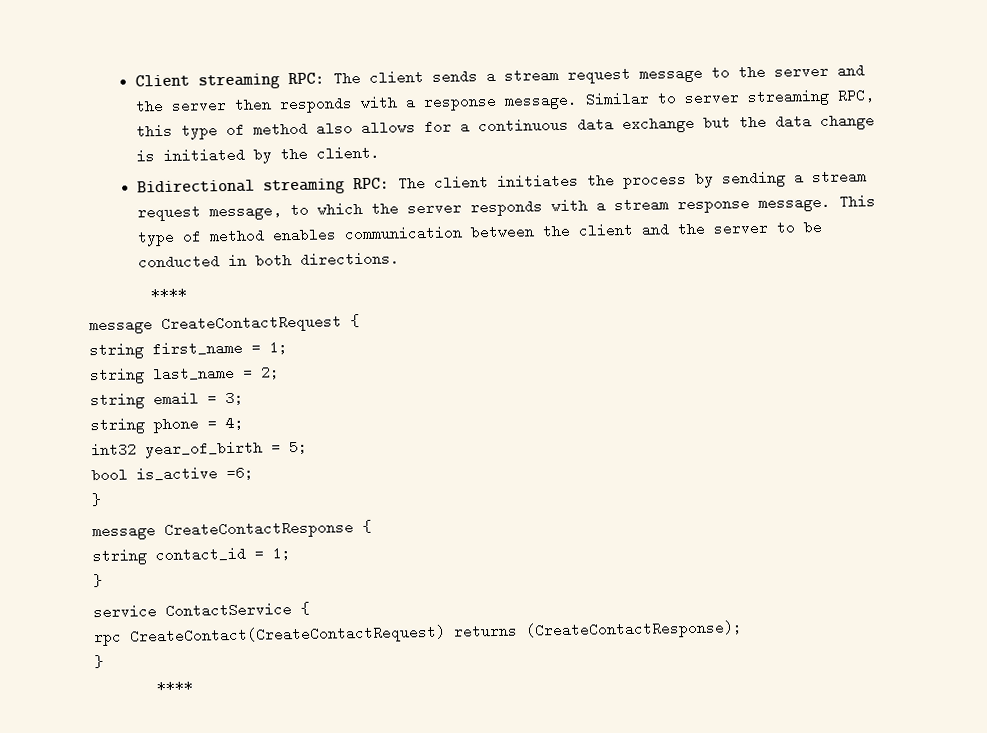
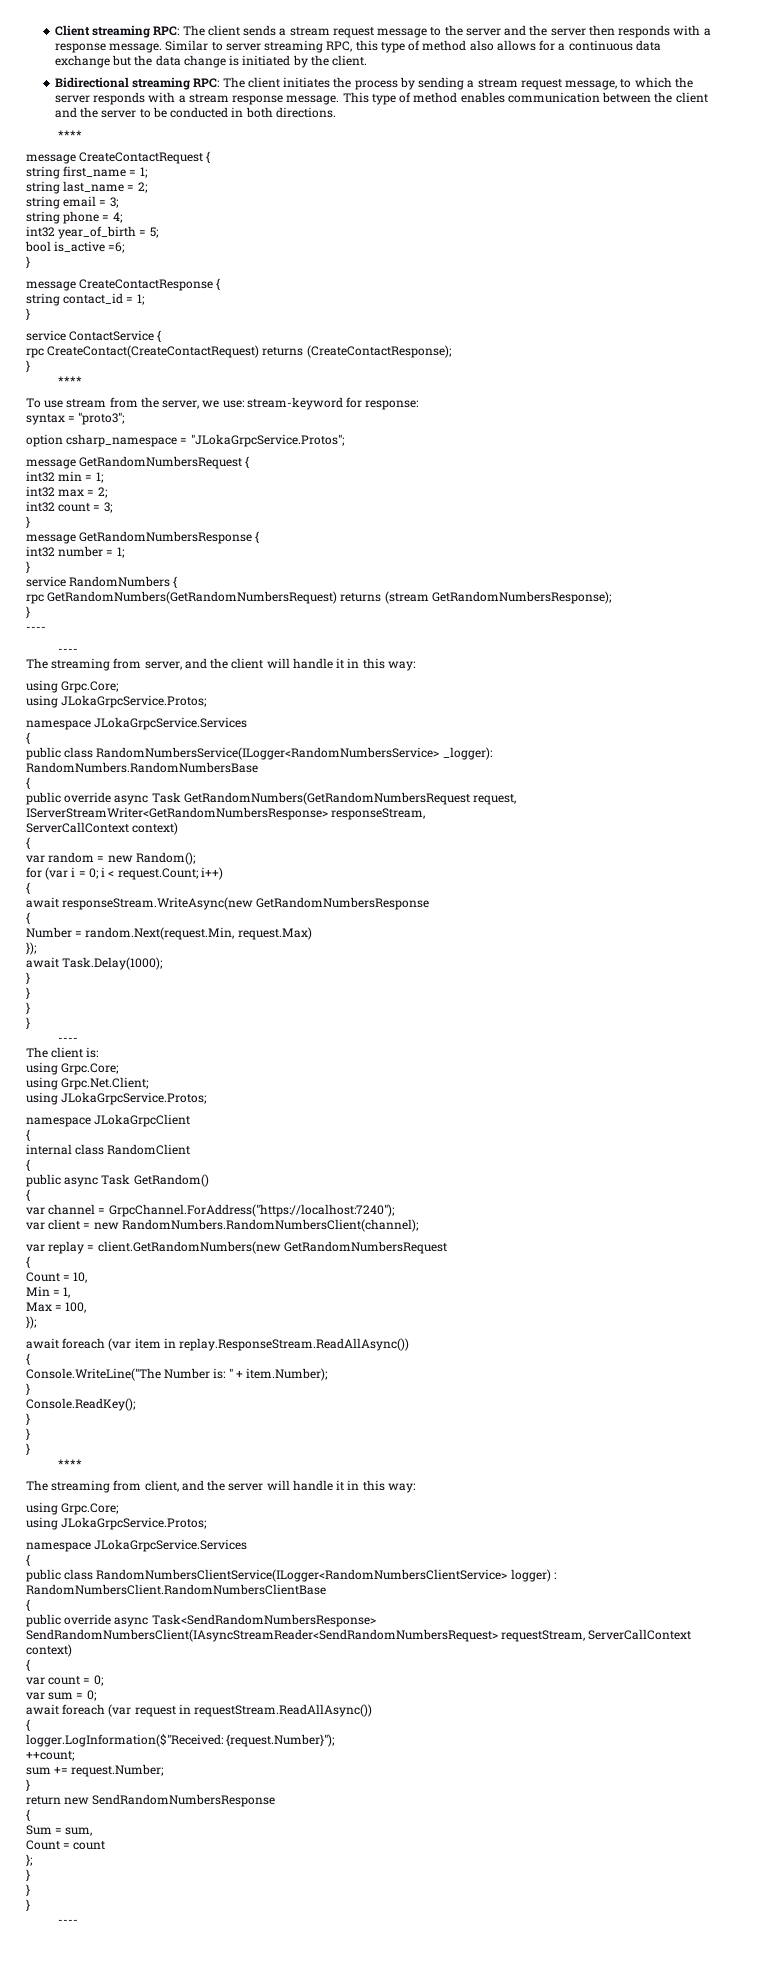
+ To use stream from the server, we use: stream-keyword for response:
+ syntax = "proto3";
+ option csharp_namespace = "JLokaGrpcService.Protos";
+ message GetRandomNumbersRequest {
+ int32 min = 1;
+ int32 max = 2;
+ int32 count = 3;
+ }
+ message GetRandomNumbersResponse {
+ int32 number = 1;
+ }
+ service RandomNumbers {
+ rpc GetRandomNumbers(GetRandomNumbersRequest) returns (stream GetRandomNumbersResponse);
+ }
+ ----
+ ----
+ The streaming from server, and the client will handle it in this way:
+ using Grpc.Core;
+ using JLokaGrpcService.Protos;
+ namespace JLokaGrpcService.Services
+ {
+ public class RandomNumbersService(ILogger<RandomNumbersService> _logger): RandomNumbers.RandomNumbersBase
+ {
+ public override async Task GetRandomNumbers(GetRandomNumbersRequest request, IServerStreamWriter<GetRandomNumbersResponse> responseStream,
+ ServerCallContext context)
+ {
+ var random = new Random();
+ for (var i = 0; i < request.Count; i++)
+ {
+ await responseStream.WriteAsync(new GetRandomNumbersResponse
+ {
+ Number = random.Next(request.Min, request.Max)
+ });
+ await Task.Delay(1000);
+ }
+ }
+ }
+ }
+ ----
+ The client is:
+ using Grpc.Core;
+ using Grpc.Net.Client;
+ using JLokaGrpcService.Protos;
+ namespace JLokaGrpcClient
+ {
+ internal class RandomClient
+ {
+ public async Task GetRandom()
+ {
+ var channel = GrpcChannel.ForAddress("https://localhost:7240");
+ var client = new RandomNumbers.RandomNumbersClient(channel);
+ var replay = client.GetRandomNumbers(new GetRandomNumbersRequest
+ {
+ Count = 10,
+ Min = 1,
+ Max = 100,
+ });
+ await foreach (var item in replay.ResponseStream.ReadAllAsync())
+ {
+ Console.WriteLine("The Number is: " + item.Number);
+ }
+ Console.ReadKey();
+ }
+ }
+ }
+ ****
+ The streaming from client, and the server will handle it in this way:
+ using Grpc.Core;
+ using JLokaGrpcService.Protos;
+ namespace JLokaGrpcService.Services
+ {
+ public class RandomNumbersClientService(ILogger<RandomNumbersClientService> logger) : RandomNumbersClient.RandomNumbersClientBase
+ {
+ public override async Task<SendRandomNumbersResponse> SendRandomNumbersClient(IAsyncStreamReader<SendRandomNumbersRequest> requestStream, ServerCallContext context)
+ {
+ var count = 0;
+ var sum = 0;
+ await foreach (var request in requestStream.ReadAllAsync())
+ {
+ logger.LogInformation($"Received: {request.Number}");
+ ++count;
+ sum += request.Number;
+ }
+ return new SendRandomNumbersResponse
+ {
+ Sum = sum,
+ Count = count
+ };
+ }
+ }
+ }
+ ----

